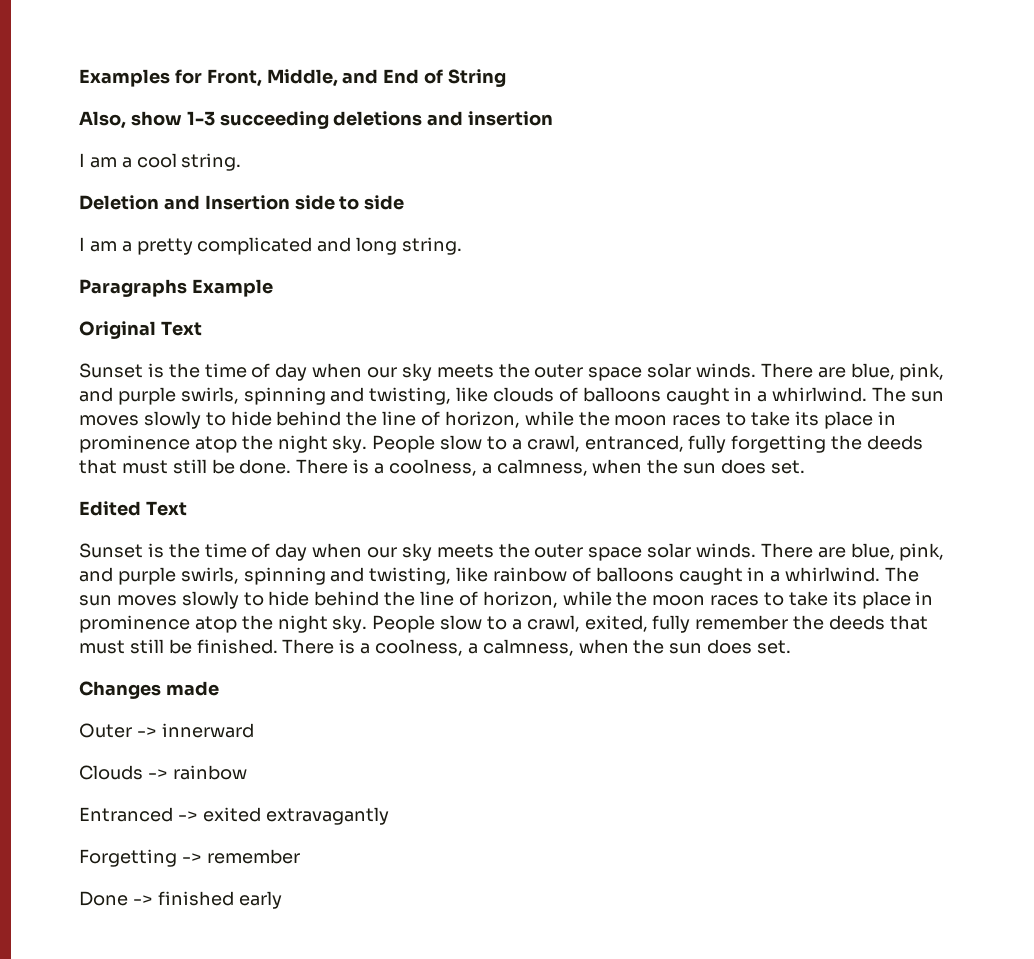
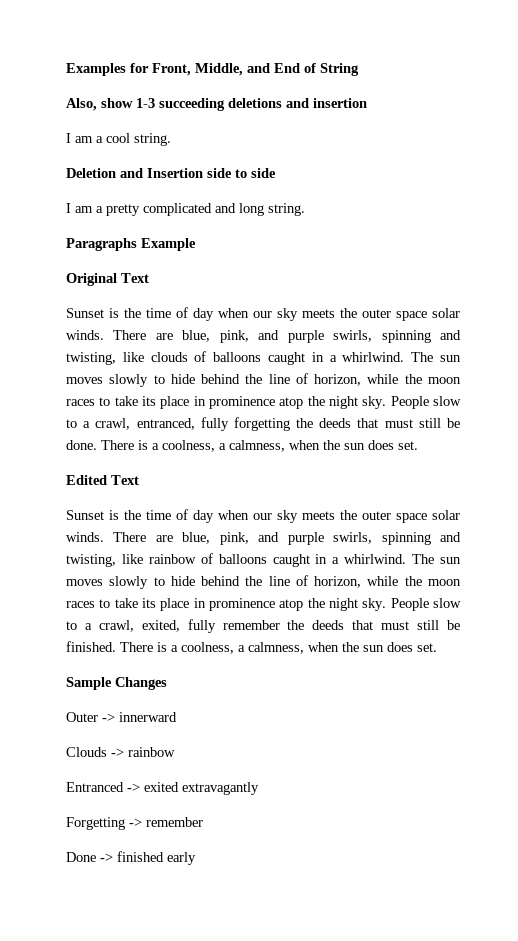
- Changes made
+ Sample Changes

